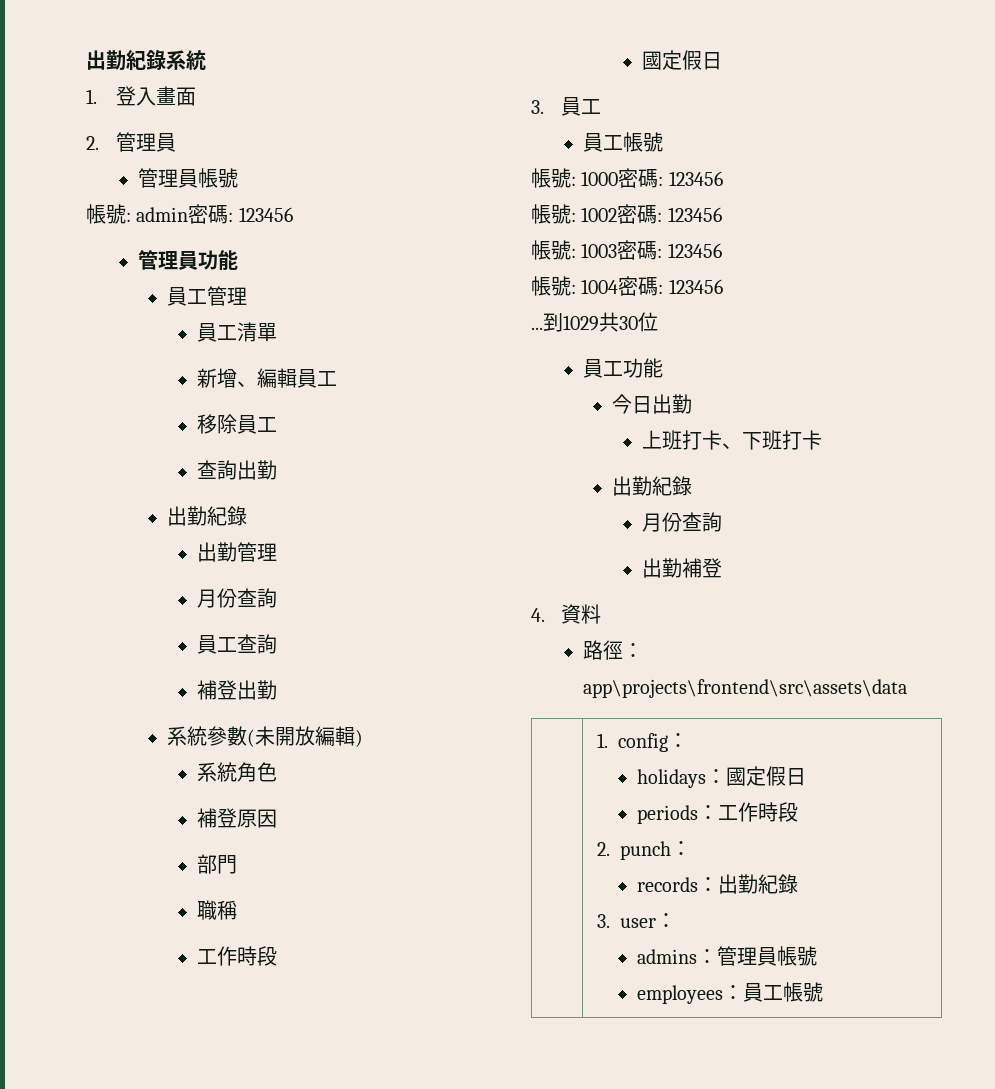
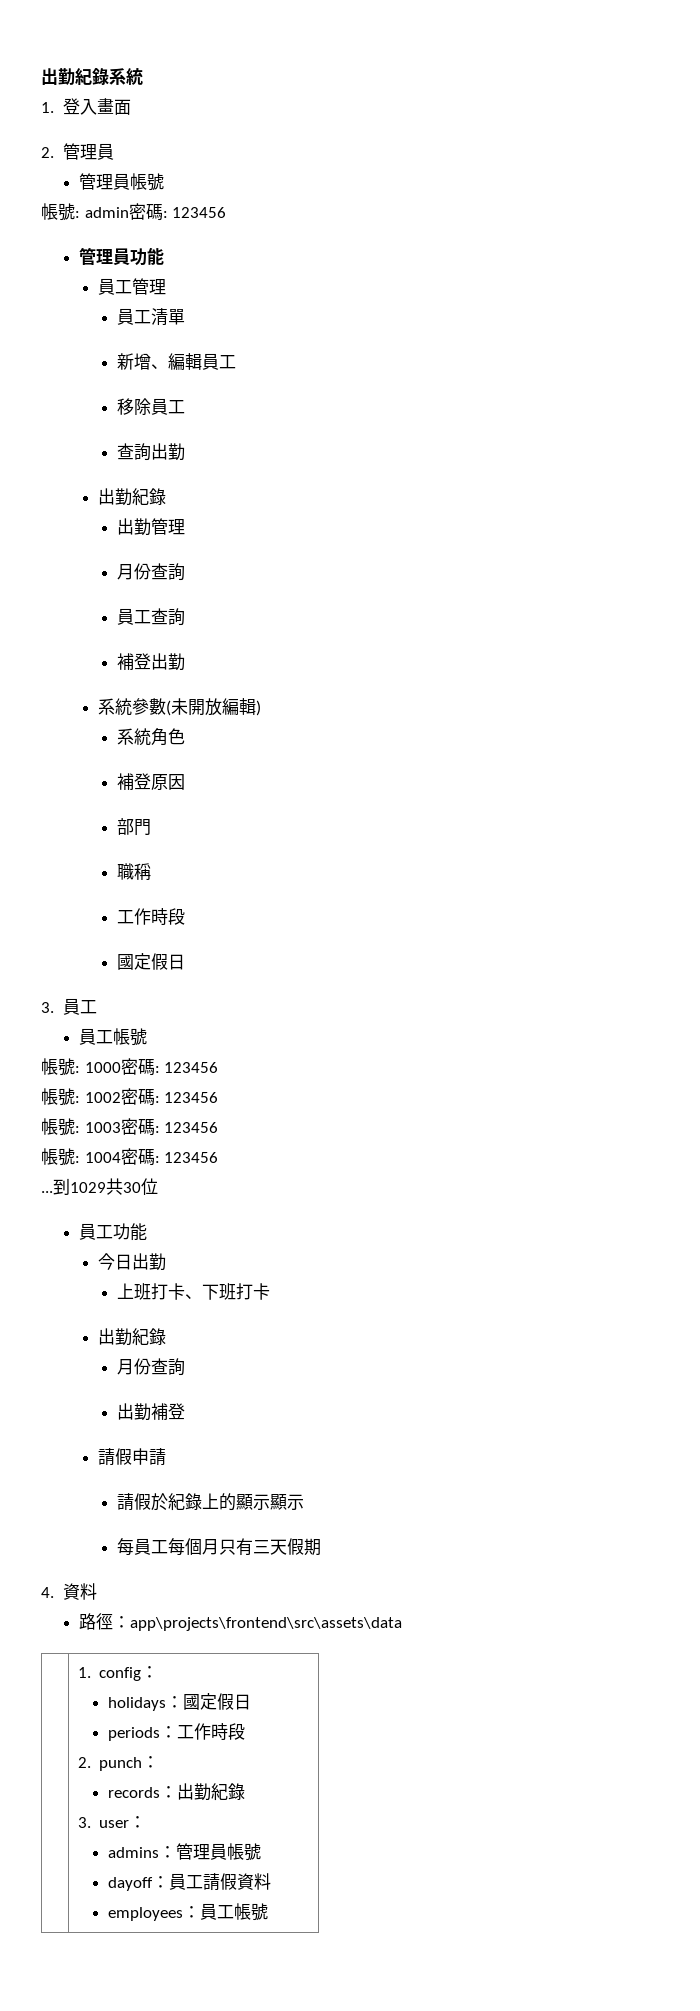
+ 請假申請
+ 請假於紀錄上的顯示顯示
+ 每員工每個月只有三天假期
  | 1. config：
  holidays：國定假日
  periods：工作時段
  2. punch：
  records：出勤紀錄
  3. user：
  admins：管理員帳號
+ dayoff：員工請假資料

